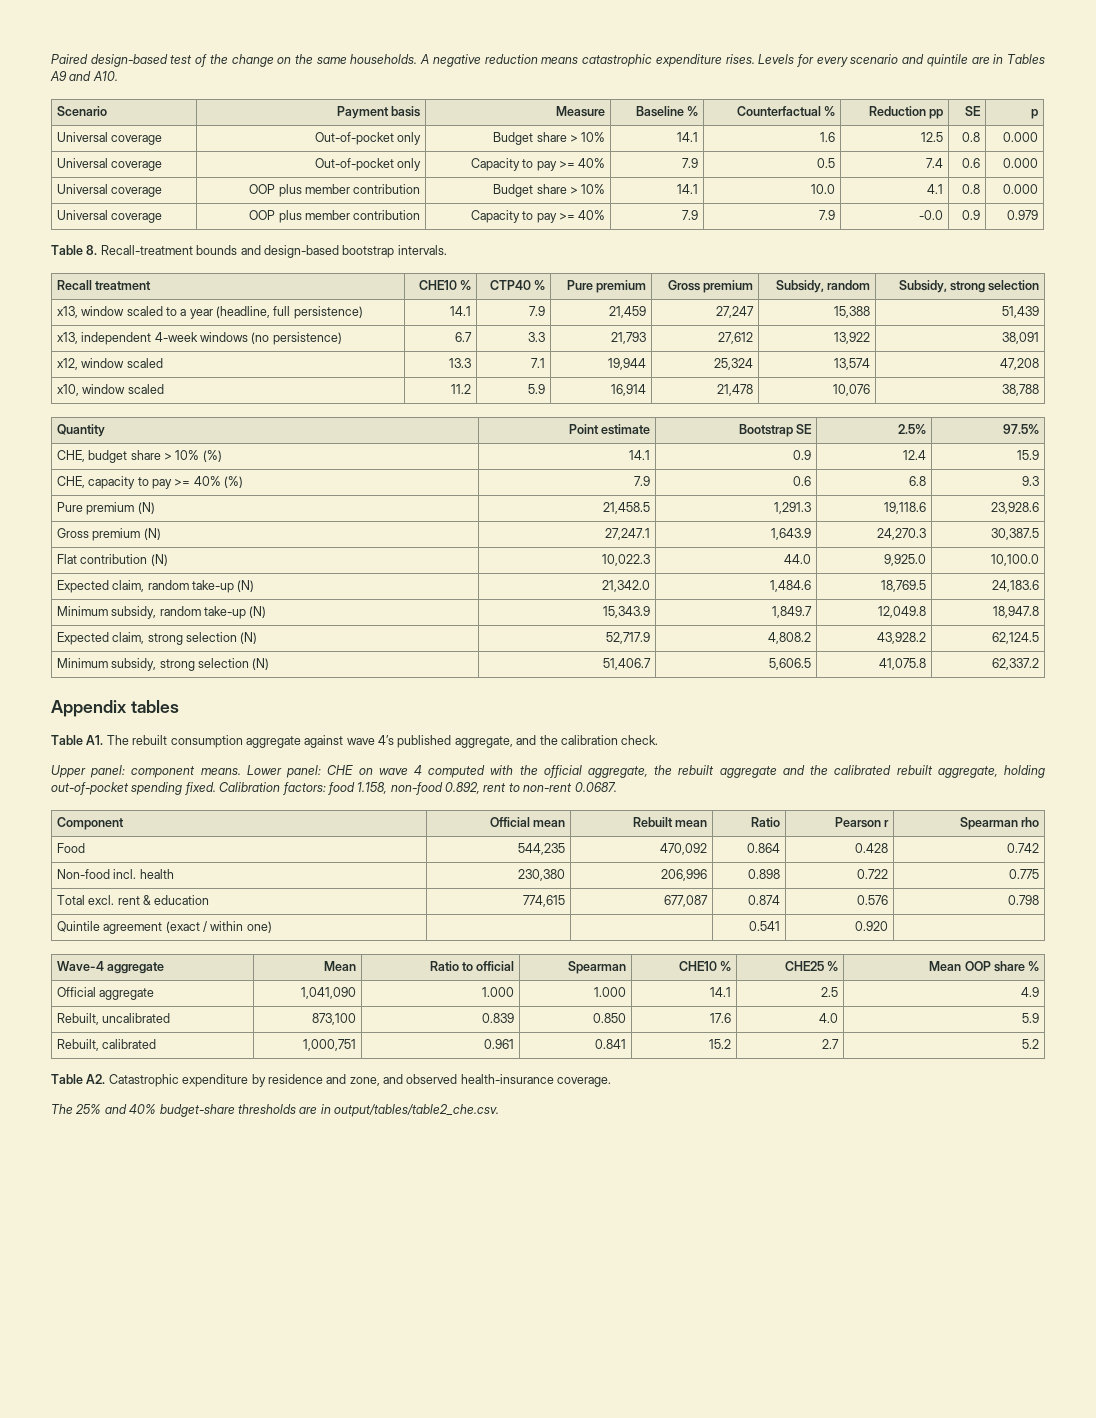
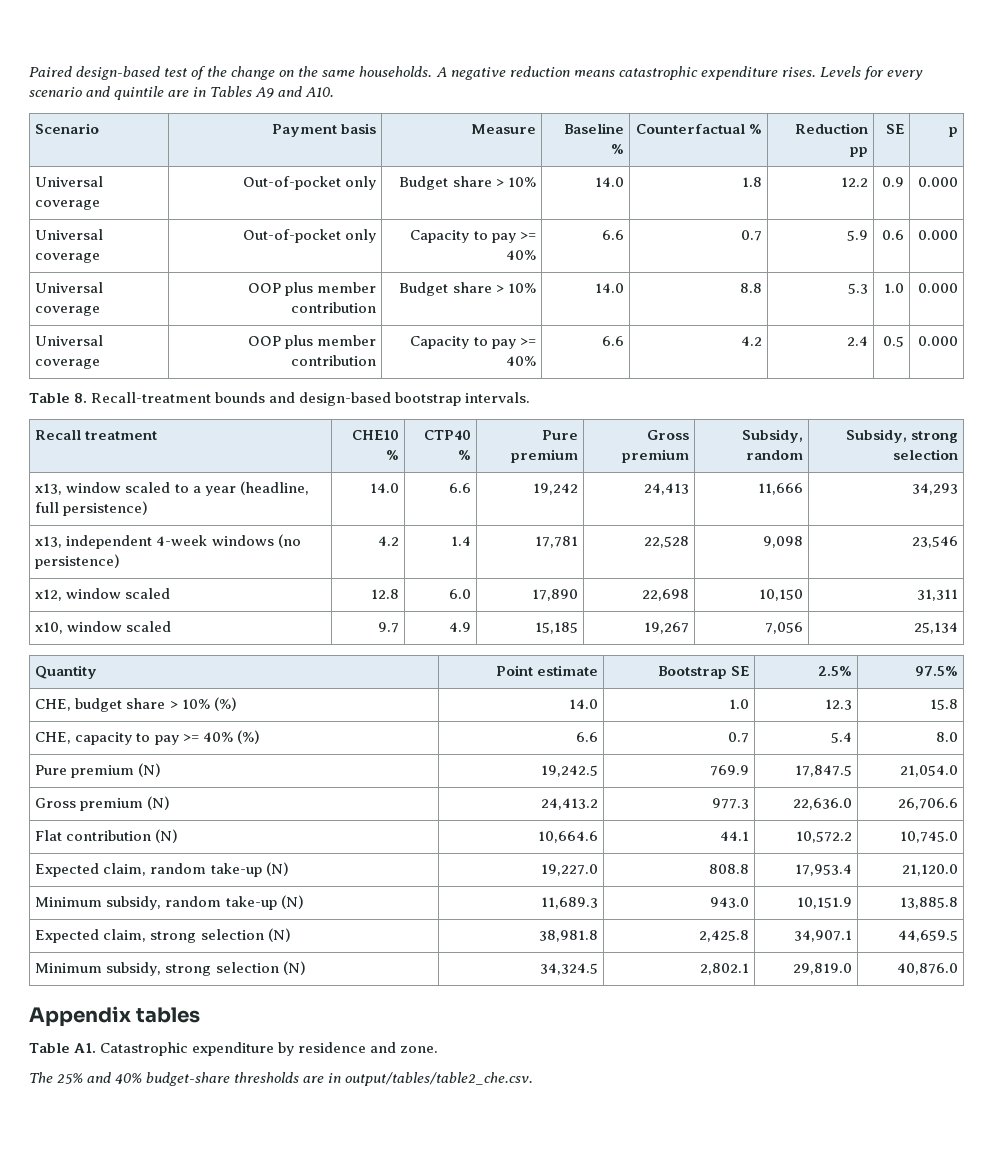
- Universal coverage | Out-of-pocket only | Budget share > 10% | 14.1 | 1.6 | 12.5 | 0.8 | 0.000
+ Universal coverage | Out-of-pocket only | Budget share > 10% | 14.0 | 1.8 | 12.2 | 0.9 | 0.000
- Universal coverage | Out-of-pocket only | Capacity to pay >= 40% | 7.9 | 0.5 | 7.4 | 0.6 | 0.000
+ Universal coverage | Out-of-pocket only | Capacity to pay >= 40% | 6.6 | 0.7 | 5.9 | 0.6 | 0.000
- Universal coverage | OOP plus member contribution | Budget share > 10% | 14.1 | 10.0 | 4.1 | 0.8 | 0.000
+ Universal coverage | OOP plus member contribution | Budget share > 10% | 14.0 | 8.8 | 5.3 | 1.0 | 0.000
- Universal coverage | OOP plus member contribution | Capacity to pay >= 40% | 7.9 | 7.9 | -0.0 | 0.9 | 0.979
+ Universal coverage | OOP plus member contribution | Capacity to pay >= 40% | 6.6 | 4.2 | 2.4 | 0.5 | 0.000
- x13, window scaled to a year (headline, full persistence) | 14.1 | 7.9 | 21,459 | 27,247 | 15,388 | 51,439
+ x13, window scaled to a year (headline, full persistence) | 14.0 | 6.6 | 19,242 | 24,413 | 11,666 | 34,293
- x13, independent 4-week windows (no persistence) | 6.7 | 3.3 | 21,793 | 27,612 | 13,922 | 38,091
- x12, window scaled | 13.3 | 7.1 | 19,944 | 25,324 | 13,574 | 47,208
- x10, window scaled | 11.2 | 5.9 | 16,914 | 21,478 | 10,076 | 38,788
+ x13, independent 4-week windows (no persistence) | 4.2 | 1.4 | 17,781 | 22,528 | 9,098 | 23,546
+ x12, window scaled | 12.8 | 6.0 | 17,890 | 22,698 | 10,150 | 31,311
+ x10, window scaled | 9.7 | 4.9 | 15,185 | 19,267 | 7,056 | 25,134
- CHE, budget share > 10% (%) | 14.1 | 0.9 | 12.4 | 15.9
+ CHE, budget share > 10% (%) | 14.0 | 1.0 | 12.3 | 15.8
- CHE, capacity to pay >= 40% (%) | 7.9 | 0.6 | 6.8 | 9.3
+ CHE, capacity to pay >= 40% (%) | 6.6 | 0.7 | 5.4 | 8.0
- Pure premium (N) | 21,458.5 | 1,291.3 | 19,118.6 | 23,928.6
+ Pure premium (N) | 19,242.5 | 769.9 | 17,847.5 | 21,054.0
- Gross premium (N) | 27,247.1 | 1,643.9 | 24,270.3 | 30,387.5
+ Gross premium (N) | 24,413.2 | 977.3 | 22,636.0 | 26,706.6
- Flat contribution (N) | 10,022.3 | 44.0 | 9,925.0 | 10,100.0
+ Flat contribution (N) | 10,664.6 | 44.1 | 10,572.2 | 10,745.0
- Expected claim, random take-up (N) | 21,342.0 | 1,484.6 | 18,769.5 | 24,183.6
+ Expected claim, random take-up (N) | 19,227.0 | 808.8 | 17,953.4 | 21,120.0
- Minimum subsidy, random take-up (N) | 15,343.9 | 1,849.7 | 12,049.8 | 18,947.8
+ Minimum subsidy, random take-up (N) | 11,689.3 | 943.0 | 10,151.9 | 13,885.8
- Expected claim, strong selection (N) | 52,717.9 | 4,808.2 | 43,928.2 | 62,124.5
+ Expected claim, strong selection (N) | 38,981.8 | 2,425.8 | 34,907.1 | 44,659.5
- Minimum subsidy, strong selection (N) | 51,406.7 | 5,606.5 | 41,075.8 | 62,337.2
+ Minimum subsidy, strong selection (N) | 34,324.5 | 2,802.1 | 29,819.0 | 40,876.0
- Table A1. The rebuilt consumption aggregate against wave 4’s published aggregate, and the calibration check.
- Upper panel: component means. Lower panel: CHE on wave 4 computed with the official aggregate, the rebuilt aggregate and the calibrated rebuilt aggregate, holding out-of-pocket spending fixed. Calibration factors: food 1.158, non-food 0.892, rent to non-rent 0.0687.
- Component | Official mean | Rebuilt mean | Ratio | Pearson r | Spearman rho
- Food | 544,235 | 470,092 | 0.864 | 0.428 | 0.742
- Non-food incl. health | 230,380 | 206,996 | 0.898 | 0.722 | 0.775
- Total excl. rent & education | 774,615 | 677,087 | 0.874 | 0.576 | 0.798
- Quintile agreement (exact / within one) | | | 0.541 | 0.920 |
- Wave-4 aggregate | Mean | Ratio to official | Spearman | CHE10 % | CHE25 % | Mean OOP share %
- Official aggregate | 1,041,090 | 1.000 | 1.000 | 14.1 | 2.5 | 4.9
- Rebuilt, uncalibrated | 873,100 | 0.839 | 0.850 | 17.6 | 4.0 | 5.9
- Rebuilt, calibrated | 1,000,751 | 0.961 | 0.841 | 15.2 | 2.7 | 5.2
- Table A2. Catastrophic expenditure by residence and zone, and observed health-insurance coverage.
+ Table A1. Catastrophic expenditure by residence and zone.

